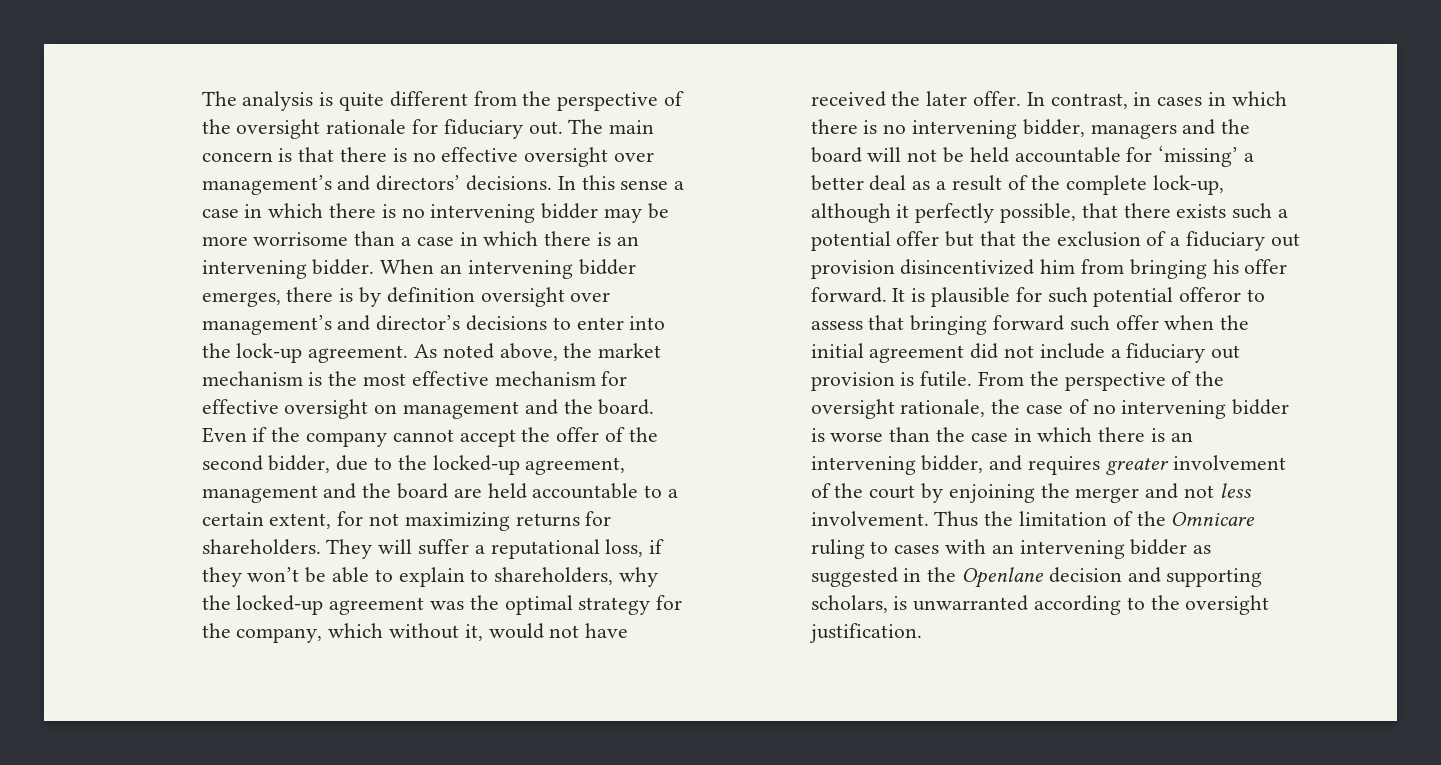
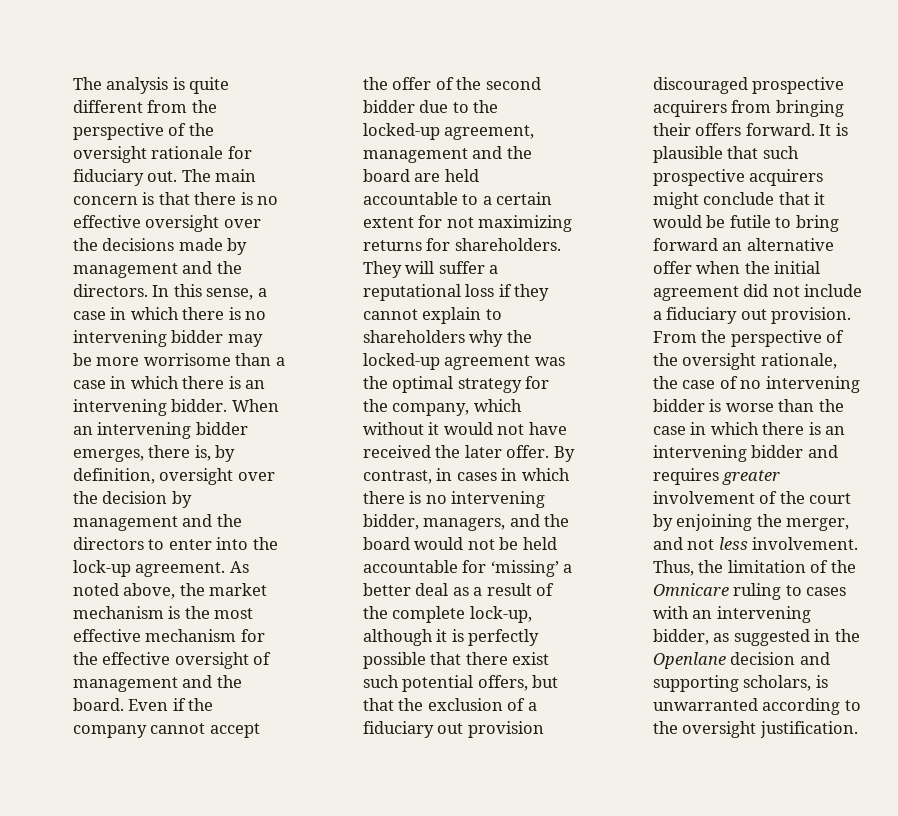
- The main concern is that there is no effective oversight over management’s and directors’ decisions.
+ The main concern is that there is no effective oversight over the decisions made by management and the directors.
- In this sense a case in which there is no intervening bidder may be more worrisome than a case in which there is an intervening bidder.
+ In this sense, a case in which there is no intervening bidder may be more worrisome than a case in which there is an intervening bidder.
- When an intervening bidder emerges, there is by definition oversight over management’s and director’s decisions to enter into the lock-up agreement.
+ When an intervening bidder emerges, there is, by definition, oversight over the decision by management and the directors to enter into the lock-up agreement.
- As noted above, the market mechanism is the most effective mechanism for effective oversight on management and the board.
+ As noted above, the market mechanism is the most effective mechanism for the effective oversight of management and the board.
- Even if the company cannot accept the offer of the second bidder, due to the locked-up agreement, management and the board are held accountable to a certain extent, for not maximizing returns for shareholders.
+ Even if the company cannot accept the offer of the second bidder due to the locked-up agreement, management and the board are held accountable to a certain extent for not maximizing returns for shareholders.
- They will suffer a reputational loss, if they won’t be able to explain to shareholders, why the locked-up agreement was the optimal strategy for the company, which without it, would not have received the later offer.
+ They will suffer a reputational loss if they cannot explain to shareholders why the locked-up agreement was the optimal strategy for the company, which without it would not have received the later offer.
- In contrast, in cases in which there is no intervening bidder, managers and the board will not be held accountable for ‘missing’ a better deal as a result of the complete lock-up, although it perfectly possible, that there exists such a potential offer but that the exclusion of a fiduciary out provision disincentivized him from bringing his offer forward. It is plausible for such potential offeror to assess that bringing forward such offer when the initial agreement did not include a fiduciary out provision is futile.
+ By contrast, in cases in which there is no intervening bidder, managers, and the board would not be held accountable for ‘missing’ a better deal as a result of the complete lock-up, although it is perfectly possible that there exist such potential offers, but that the exclusion of a fiduciary out provision discouraged prospective acquirers from bringing their offers forward. It is plausible that such prospective acquirers might conclude that it would be futile to bring forward an alternative offer when the initial agreement did not include a fiduciary out provision.
- From the perspective of the oversight rationale, the case of no intervening bidder is worse than the case in which there is an intervening bidder, and requires greater involvement of the court by enjoining the merger and not less involvement.
+ From the perspective of the oversight rationale, the case of no intervening bidder is worse than the case in which there is an intervening bidder and requires greater involvement of the court by enjoining the merger, and not less involvement.
- Thus the limitation of the Omnicare ruling to cases with an intervening bidder as suggested in the Openlane decision and supporting scholars, is unwarranted according to the oversight justification.
+ Thus, the limitation of the Omnicare ruling to cases with an intervening bidder, as suggested in the Openlane decision and supporting scholars, is unwarranted according to the oversight justification.

